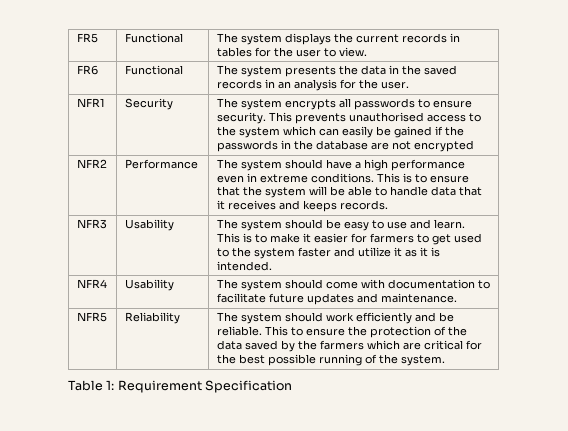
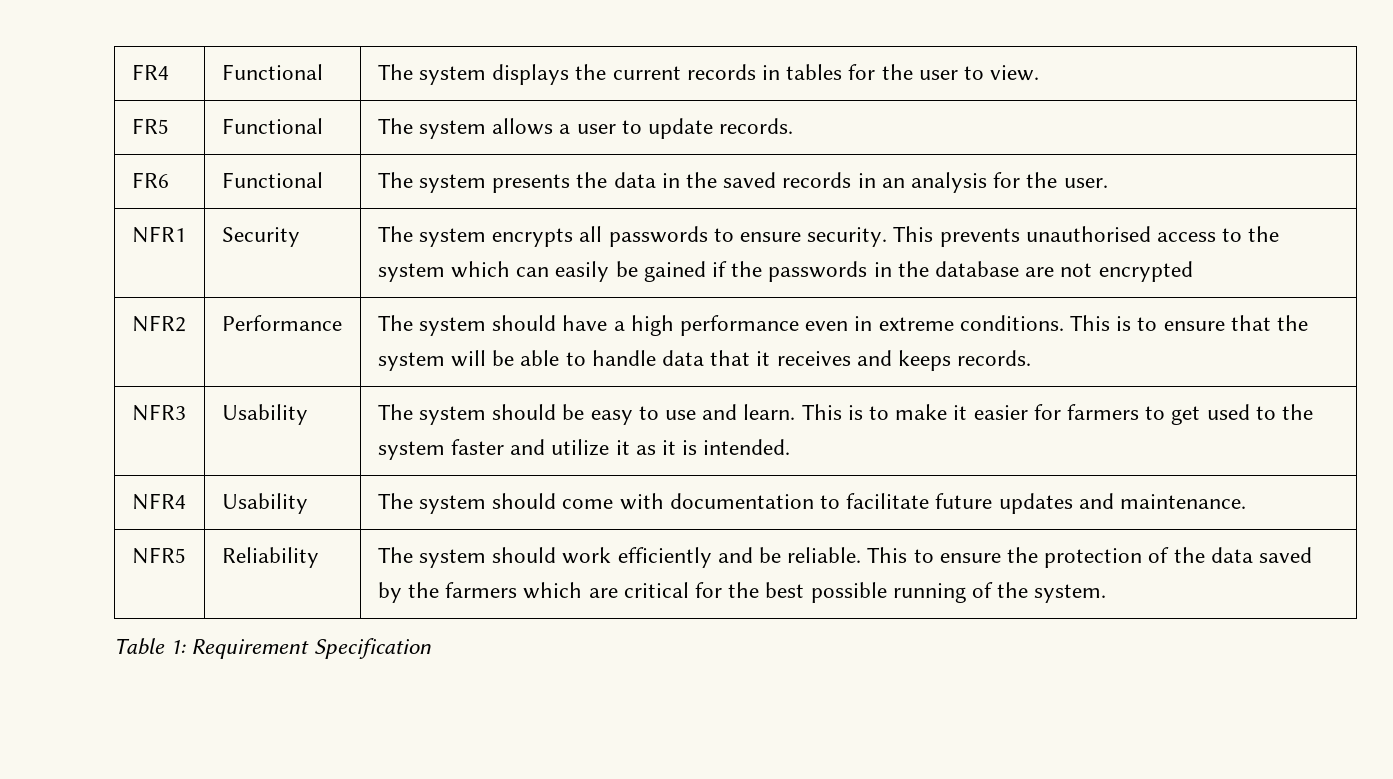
- FR5 | Functional | The system displays the current records in tables for the user to view.
+ FR4 | Functional | The system displays the current records in tables for the user to view.
+ FR5 | Functional | The system allows a user to update records.

